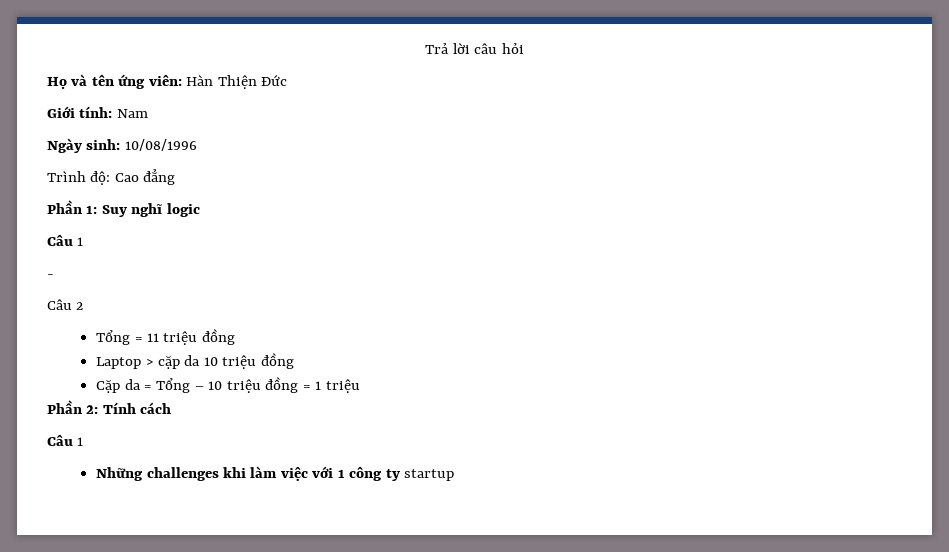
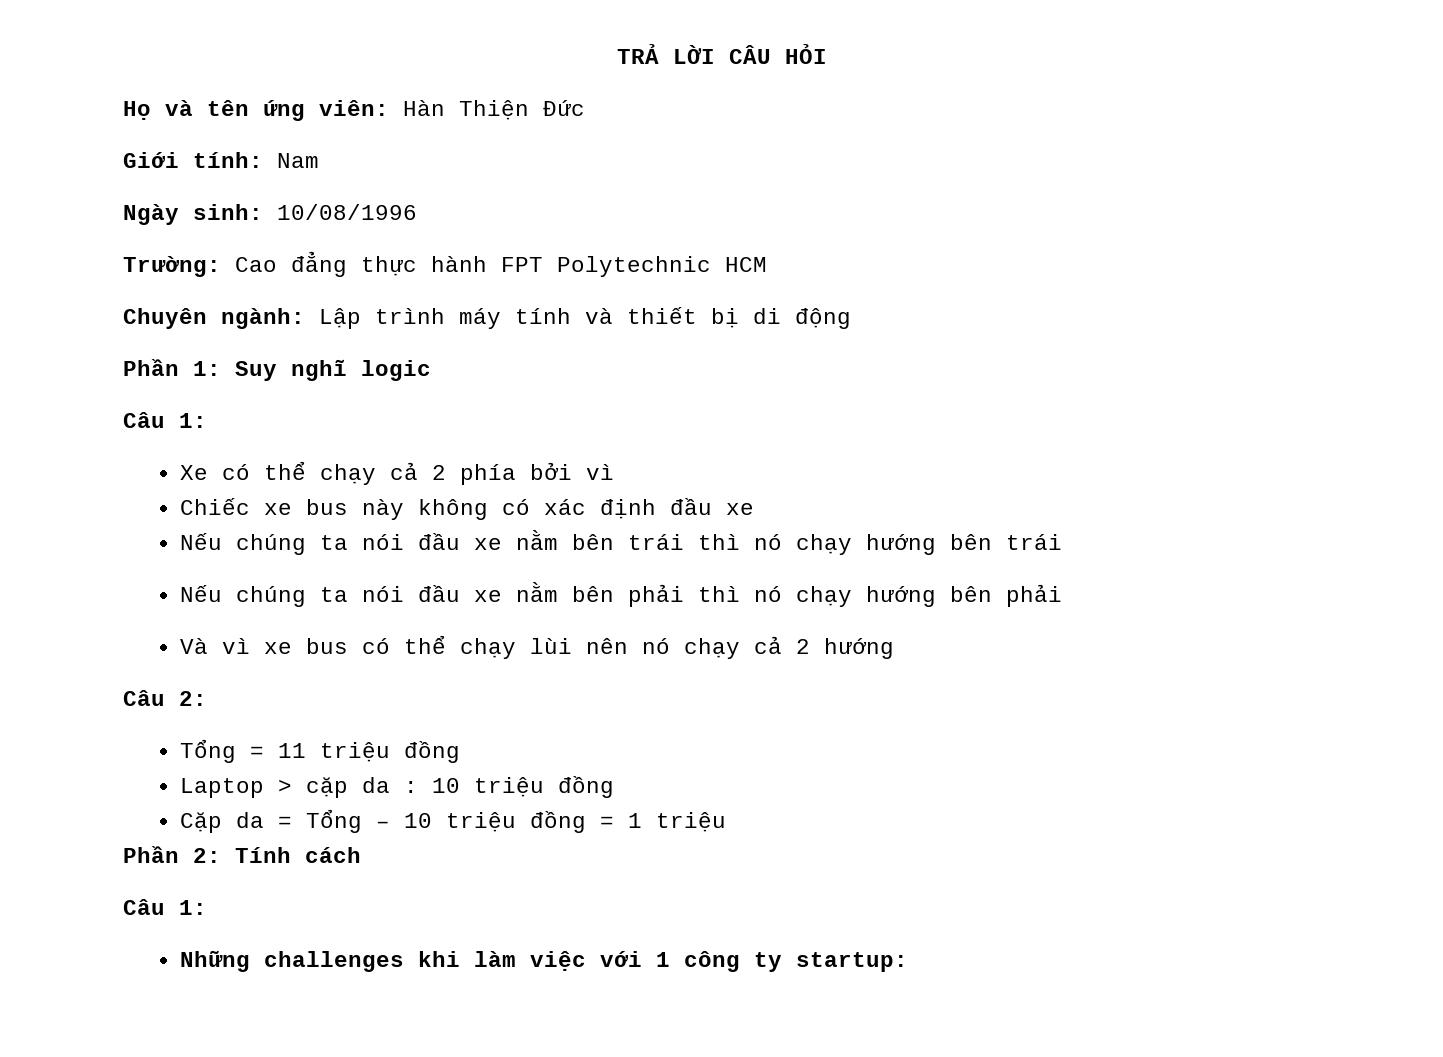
- Trả lời câu hỏi
+ TRẢ LỜI CÂU HỎI
- Trình độ: Cao đẳng
+ Trường: Cao đẳng thực hành FPT Polytechnic HCM
+ Chuyên ngành: Lập trình máy tính và thiết bị di động
  Phần 1: Suy nghĩ logic
- Câu 1
- -
- Câu 2
+ Câu 1:
+ Xe có thể chạy cả 2 phía bởi vì
+ Chiếc xe bus này không có xác định đầu xe
+ Nếu chúng ta nói đầu xe nằm bên trái thì nó chạy hướng bên trái
+ Nếu chúng ta nói đầu xe nằm bên phải thì nó chạy hướng bên phải
+ Và vì xe bus có thể chạy lùi nên nó chạy cả 2 hướng
+ Câu 2:
- Laptop > cặp da 10 triệu đồng
+ Laptop > cặp da : 10 triệu đồng
  Phần 2: Tính cách
- Câu 1
+ Câu 1:
- Những challenges khi làm việc với 1 công ty startup
+ Những challenges khi làm việc với 1 công ty startup:

